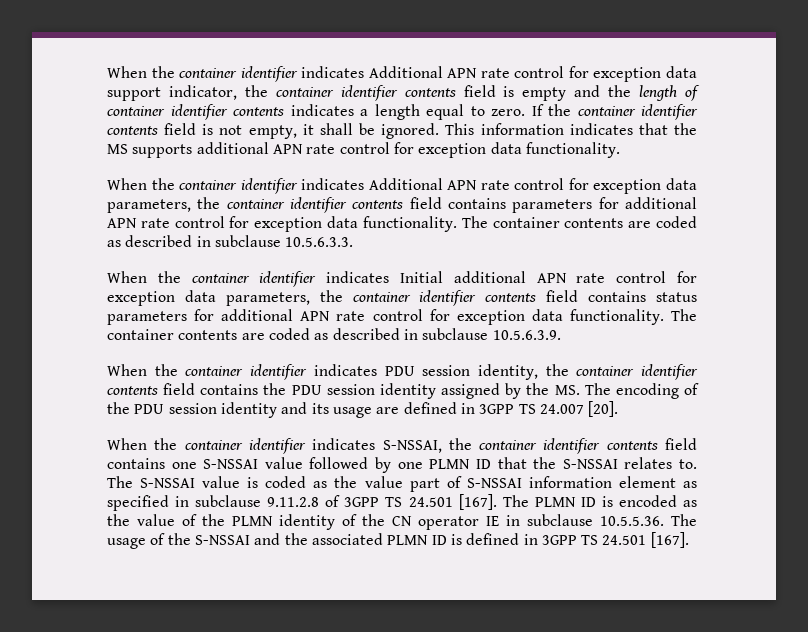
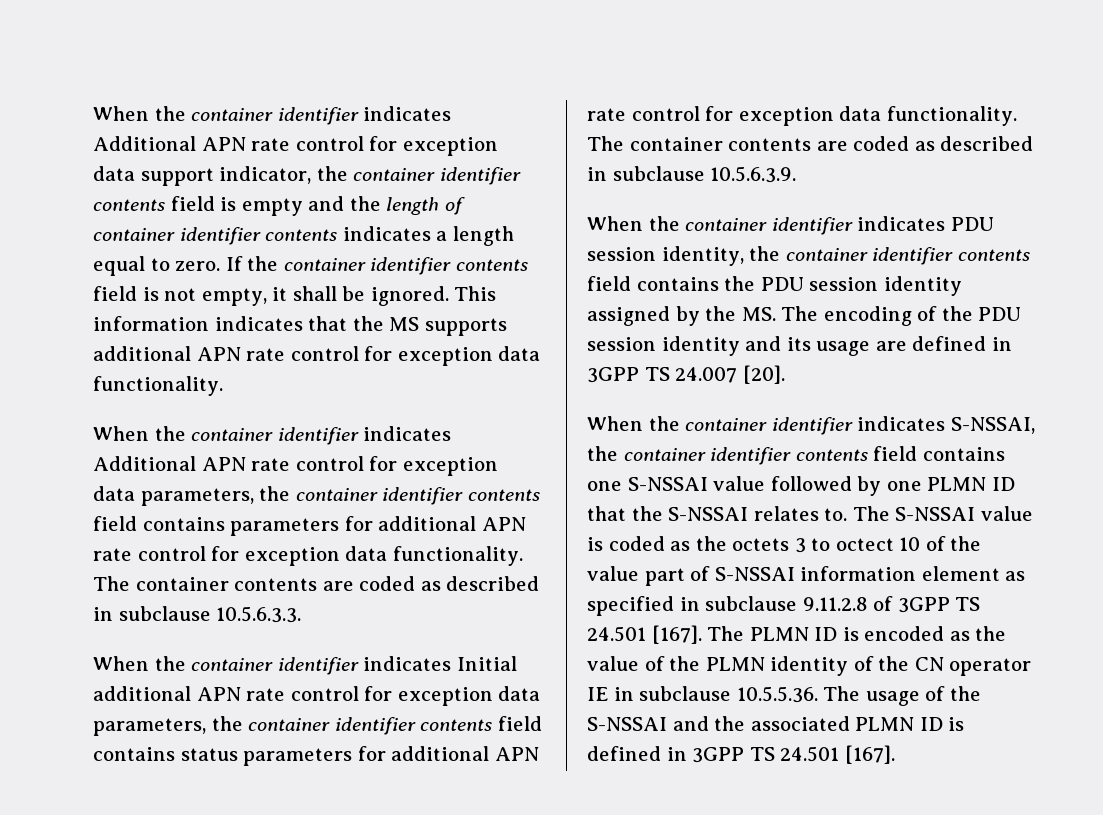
- The S-NSSAI value is coded as the value part of S-NSSAI information element as specified in subclause 9.11.2.8 of 3GPP TS 24.501 [167].
+ The S-NSSAI value is coded as the octets 3 to octect 10 of the value part of S-NSSAI information element as specified in subclause 9.11.2.8 of 3GPP TS 24.501 [167].

